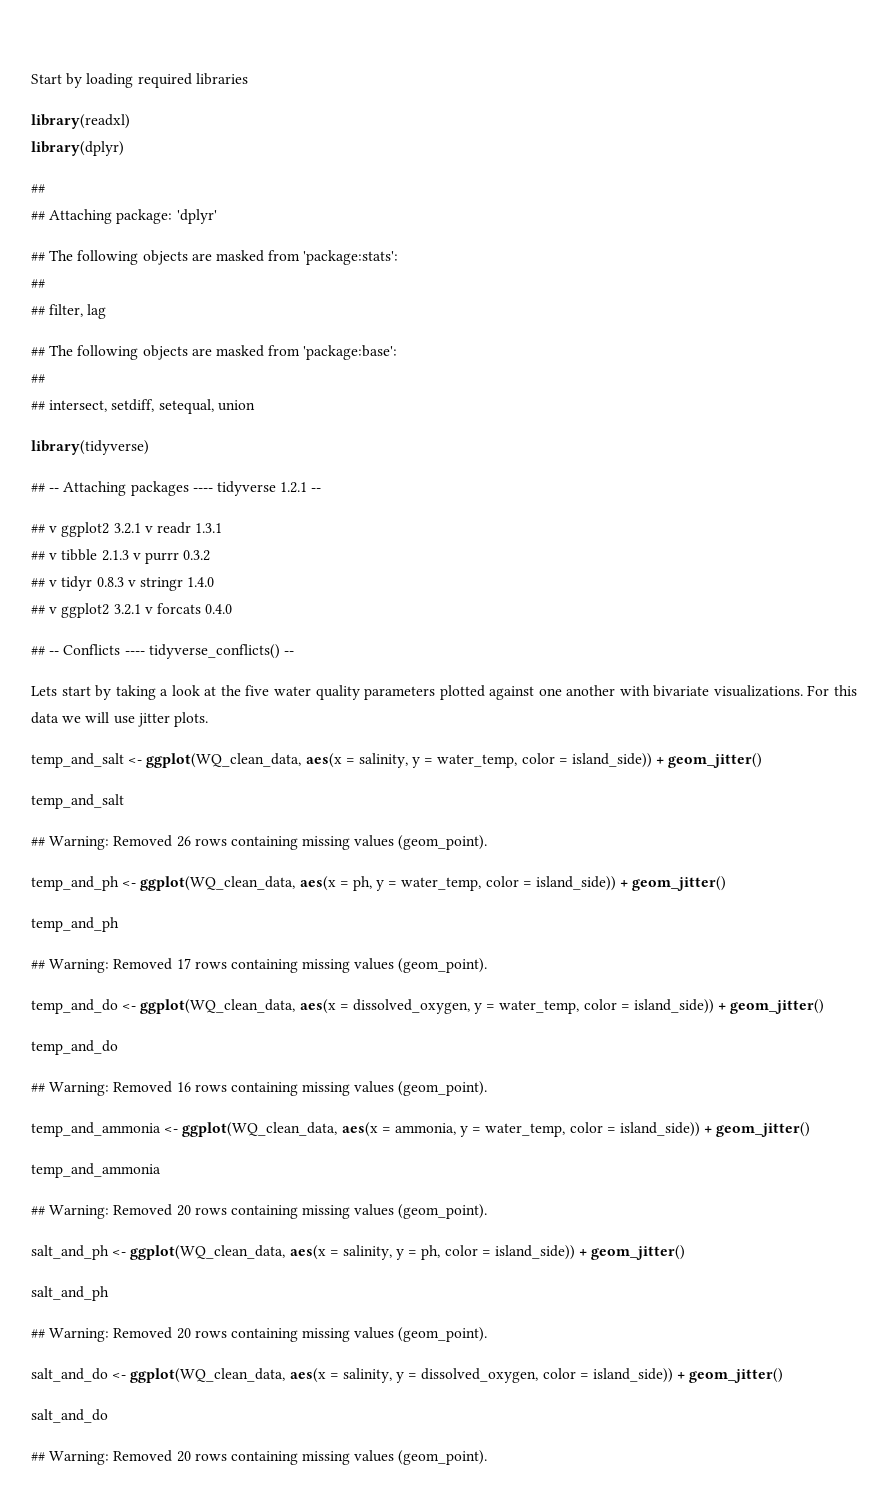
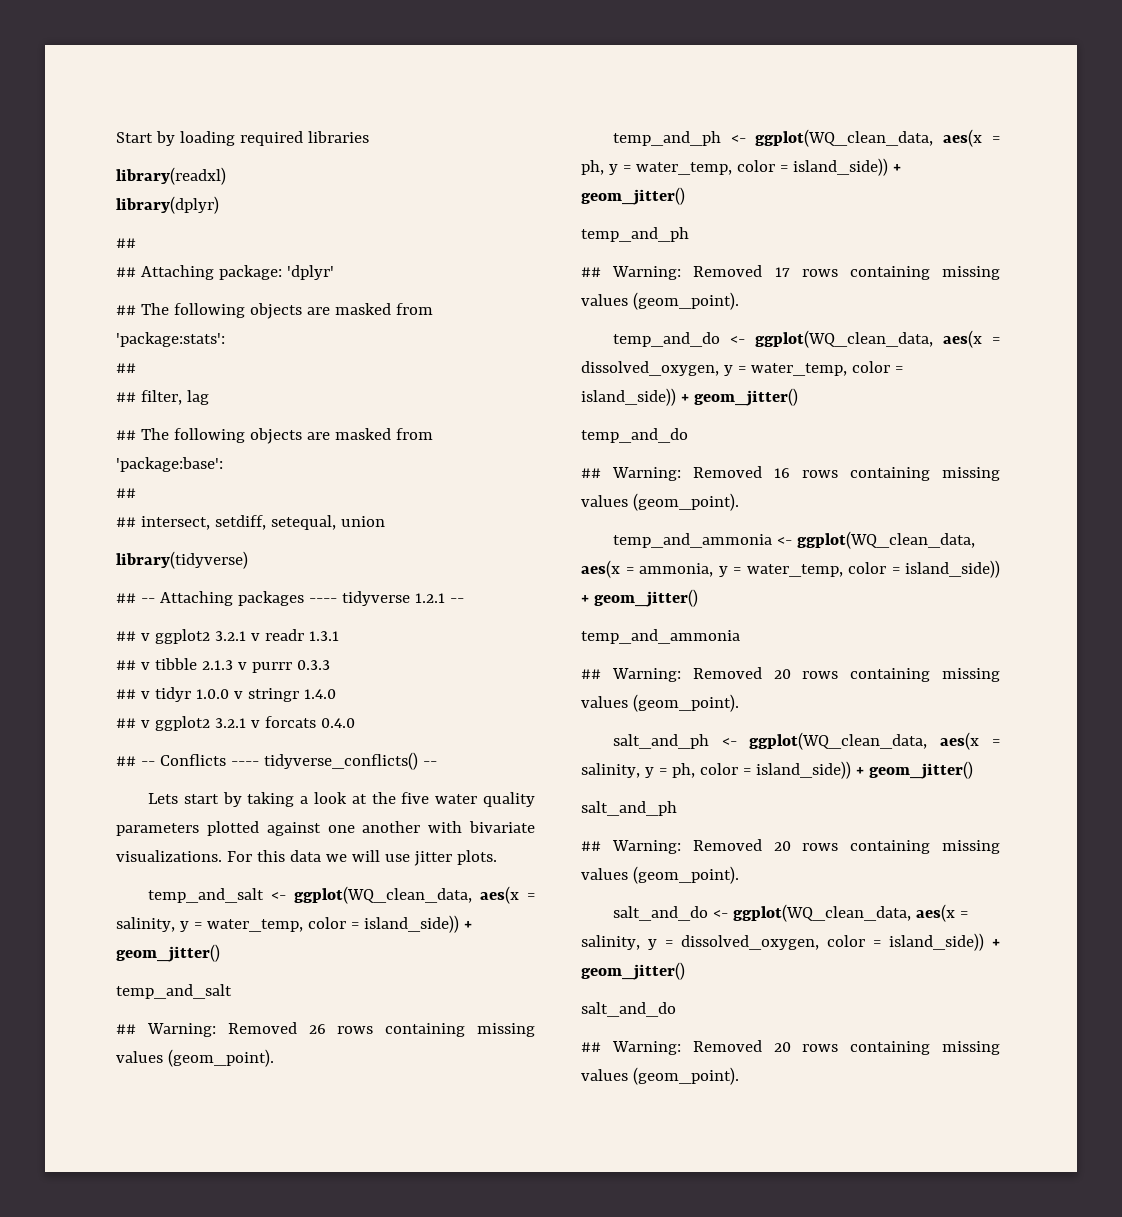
- ## v tibble 2.1.3 v purrr 0.3.2
+ ## v tibble 2.1.3 v purrr 0.3.3
- ## v tidyr 0.8.3 v stringr 1.4.0
+ ## v tidyr 1.0.0 v stringr 1.4.0

